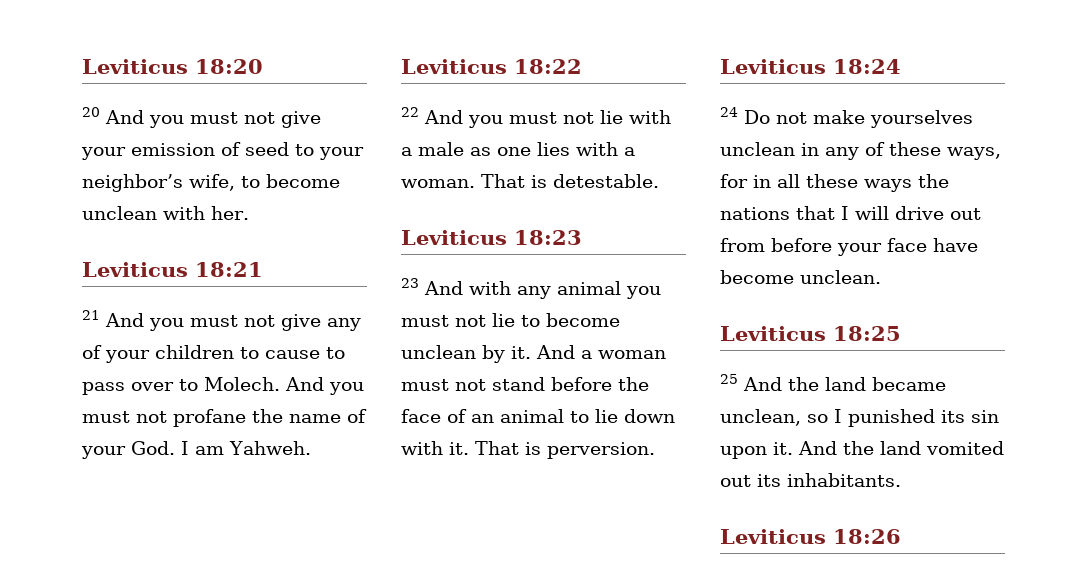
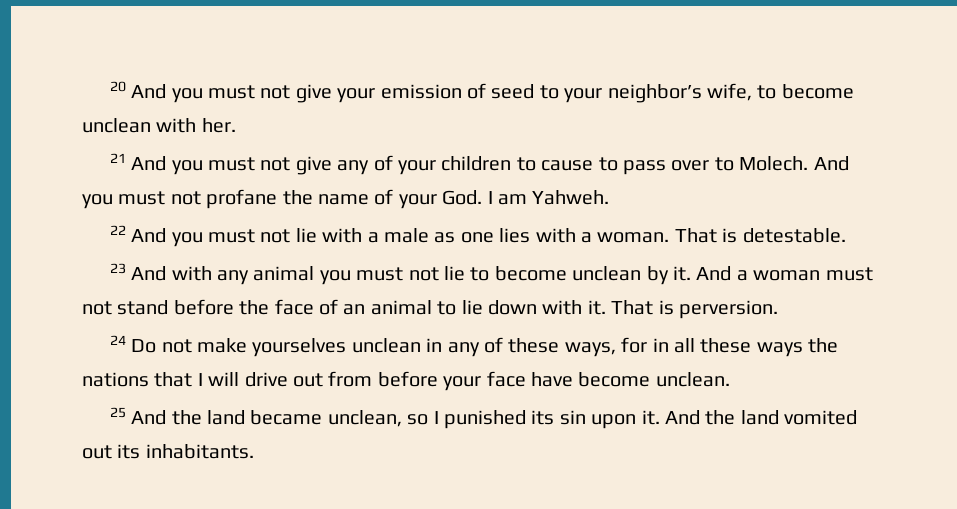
- Leviticus 18:20
- Leviticus 18:21
- Leviticus 18:22
- Leviticus 18:23
- Leviticus 18:24
- Leviticus 18:25
- Leviticus 18:26

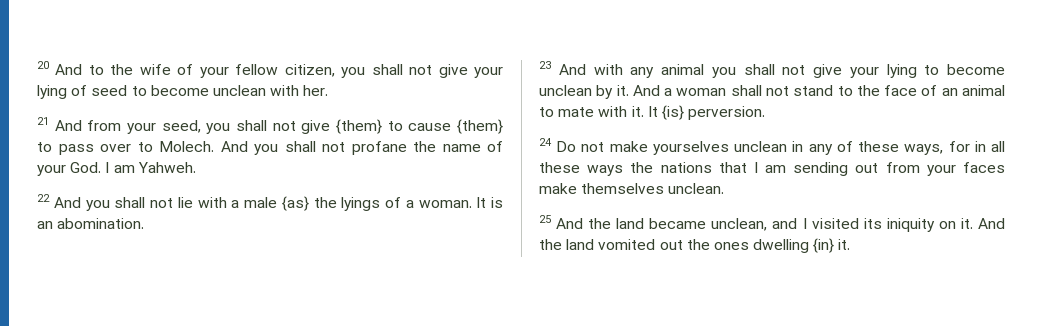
- 20 And you must not give your emission of seed to your neighbor’s wife, to become unclean with her.
+ 20 And to the wife of your fellow citizen, you shall not give your lying of seed to become unclean with her.
- 21 And you must not give any of your children to cause to pass over to Molech.
+ 21 And from your seed, you shall not give {them} to cause {them} to pass over to Molech.
- And you must not profane the name of your God. I am Yahweh.
+ And you shall not profane the name of your God. I am Yahweh.
- 22 And you must not lie with a male as one lies with a woman. That is detestable.
+ 22 And you shall not lie with a male {as} the lyings of a woman. It is an abomination.
- 23 And with any animal you must not lie to become unclean by it.
+ 23 And with any animal you shall not give your lying to become unclean by it.
- And a woman must not stand before the face of an animal to lie down with it. That is perversion.
+ And a woman shall not stand to the face of an animal to mate with it. It {is} perversion.
- 24 Do not make yourselves unclean in any of these ways, for in all these ways the nations that I will drive out from before your face have become unclean.
+ 24 Do not make yourselves unclean in any of these ways, for in all these ways the nations that I am sending out from your faces make themselves unclean.
- 25 And the land became unclean, so I punished its sin upon it.
+ 25 And the land became unclean, and I visited its iniquity on it.
- And the land vomited out its inhabitants.
+ And the land vomited out the ones dwelling {in} it.

